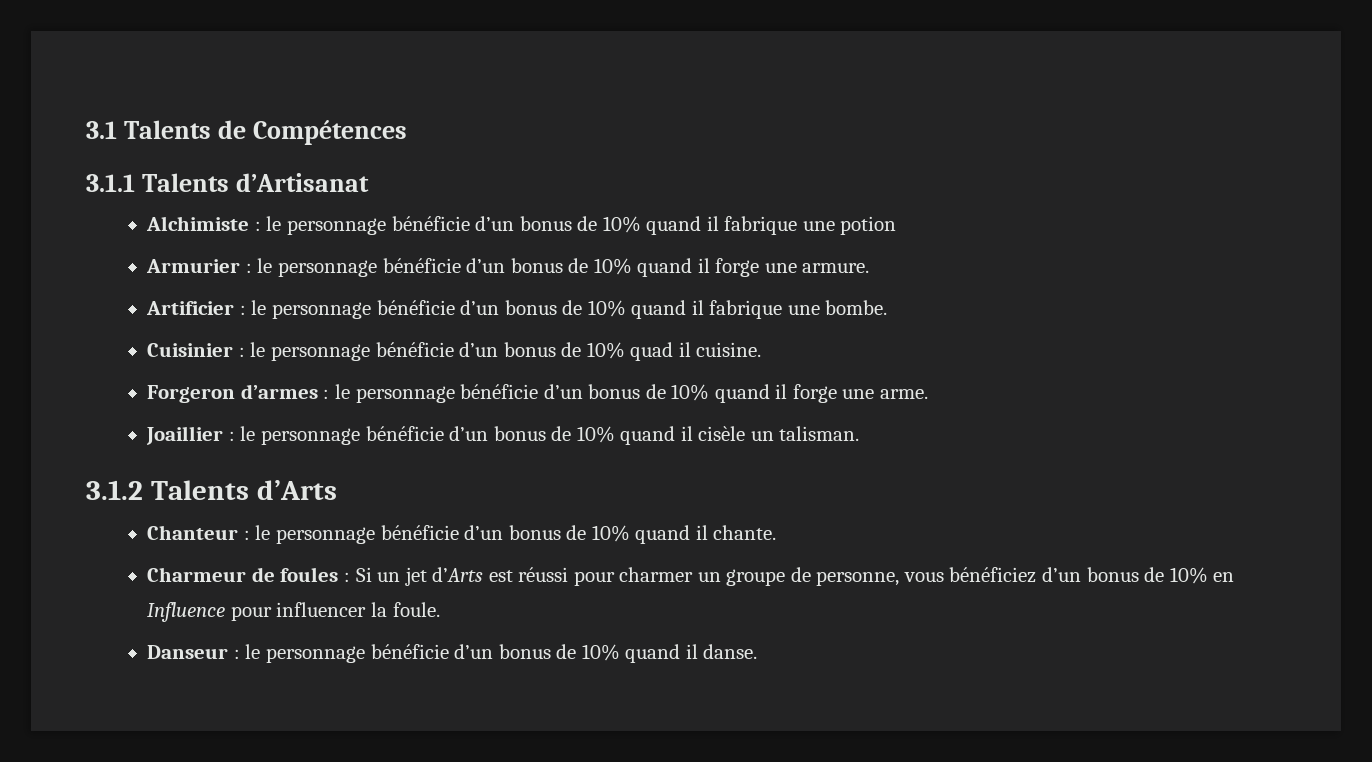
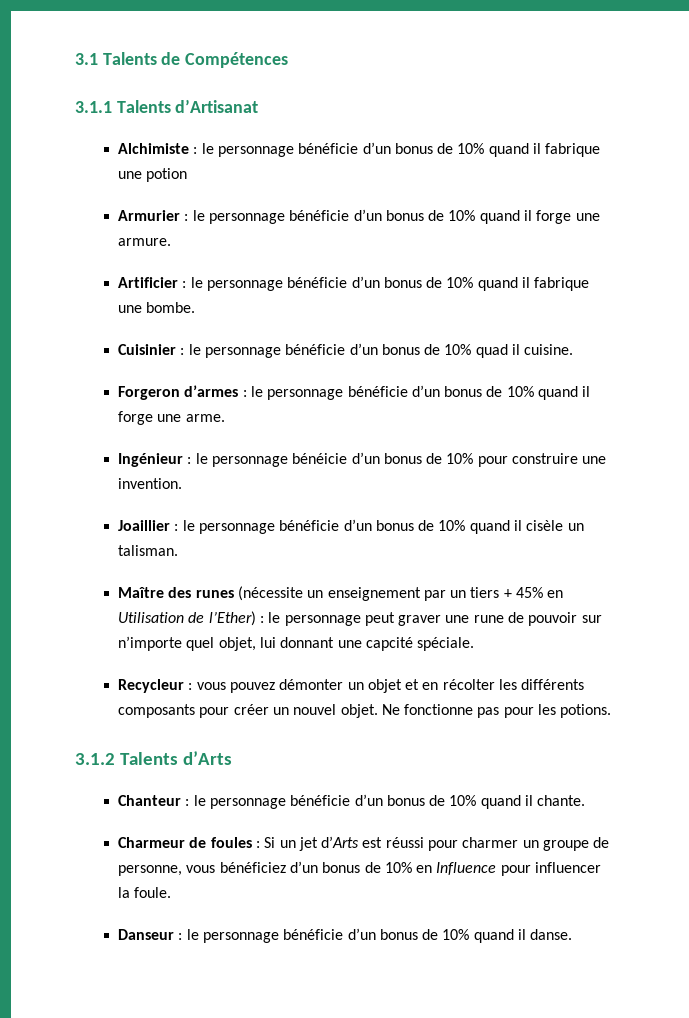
+ Ingénieur : le personnage bénéicie d’un bonus de 10% pour construire une invention.
+ Maître des runes (nécessite un enseignement par un tiers + 45% en Utilisation de l’Ether) : le personnage peut graver une rune de pouvoir sur n’importe quel objet, lui donnant une capcité spéciale.
+ Recycleur : vous pouvez démonter un objet et en récolter les différents composants pour créer un nouvel objet. Ne fonctionne pas pour les potions.

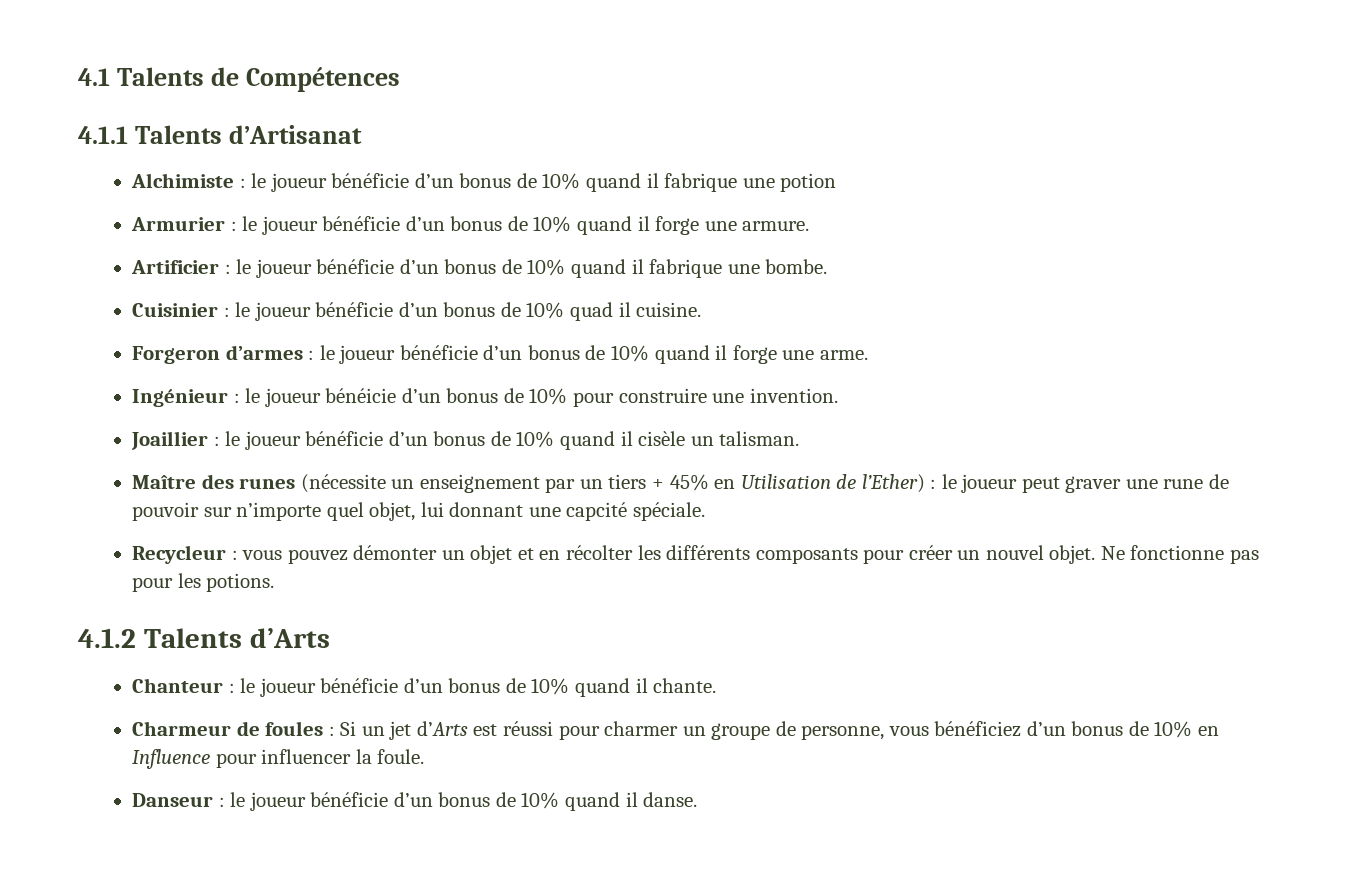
- 3.1 Talents de Compétences
+ 4.1 Talents de Compétences
- 3.1.1 Talents d’Artisanat
+ 4.1.1 Talents d’Artisanat
- Alchimiste : le personnage bénéficie d’un bonus de 10% quand il fabrique une potion
+ Alchimiste : le joueur bénéficie d’un bonus de 10% quand il fabrique une potion
- Armurier : le personnage bénéficie d’un bonus de 10% quand il forge une armure.
+ Armurier : le joueur bénéficie d’un bonus de 10% quand il forge une armure.
- Artificier : le personnage bénéficie d’un bonus de 10% quand il fabrique une bombe.
+ Artificier : le joueur bénéficie d’un bonus de 10% quand il fabrique une bombe.
- Cuisinier : le personnage bénéficie d’un bonus de 10% quad il cuisine.
+ Cuisinier : le joueur bénéficie d’un bonus de 10% quad il cuisine.
- Forgeron d’armes : le personnage bénéficie d’un bonus de 10% quand il forge une arme.
+ Forgeron d’armes : le joueur bénéficie d’un bonus de 10% quand il forge une arme.
- Ingénieur : le personnage bénéicie d’un bonus de 10% pour construire une invention.
+ Ingénieur : le joueur bénéicie d’un bonus de 10% pour construire une invention.
- Joaillier : le personnage bénéficie d’un bonus de 10% quand il cisèle un talisman.
+ Joaillier : le joueur bénéficie d’un bonus de 10% quand il cisèle un talisman.
- Maître des runes (nécessite un enseignement par un tiers + 45% en Utilisation de l’Ether) : le personnage peut graver une rune de pouvoir sur n’importe quel objet, lui donnant une capcité spéciale.
+ Maître des runes (nécessite un enseignement par un tiers + 45% en Utilisation de l’Ether) : le joueur peut graver une rune de pouvoir sur n’importe quel objet, lui donnant une capcité spéciale.
- 3.1.2 Talents d’Arts
+ 4.1.2 Talents d’Arts
- Chanteur : le personnage bénéficie d’un bonus de 10% quand il chante.
+ Chanteur : le joueur bénéficie d’un bonus de 10% quand il chante.
- Danseur : le personnage bénéficie d’un bonus de 10% quand il danse.
+ Danseur : le joueur bénéficie d’un bonus de 10% quand il danse.

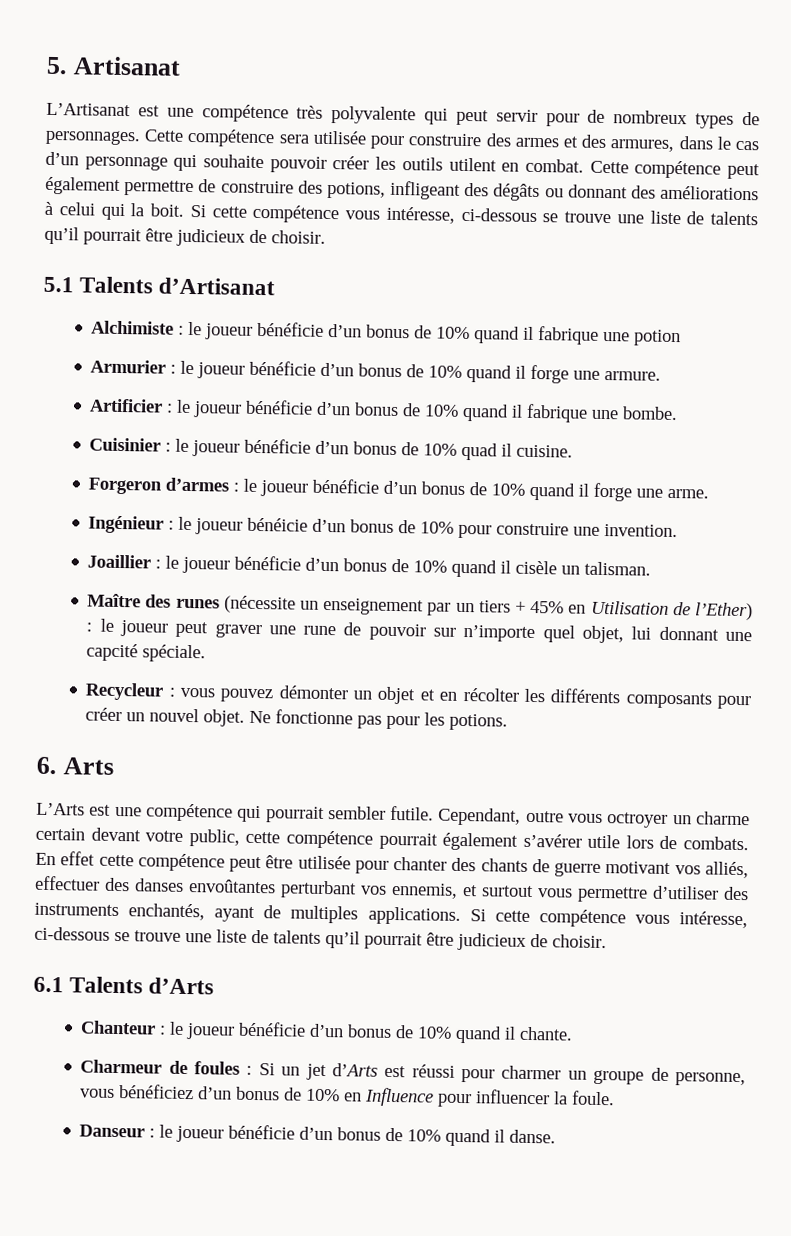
- 4.1 Talents de Compétences
- 4.1.1 Talents d’Artisanat
+ 5. Artisanat
+ L’Artisanat est une compétence très polyvalente qui peut servir pour de nombreux types de personnages. Cette compétence sera utilisée pour construire des armes et des armures, dans le cas d’un personnage qui souhaite pouvoir créer les outils utilent en combat. Cette compétence peut également permettre de construire des potions, infligeant des dégâts ou donnant des améliorations à celui qui la boit. Si cette compétence vous intéresse, ci-dessous se trouve une liste de talents qu’il pourrait être judicieux de choisir.
+ 5.1 Talents d’Artisanat
- 4.1.2 Talents d’Arts
+ 6. Arts
+ L’Arts est une compétence qui pourrait sembler futile. Cependant, outre vous octroyer un charme certain devant votre public, cette compétence pourrait également s’avérer utile lors de combats. En effet cette compétence peut être utilisée pour chanter des chants de guerre motivant vos alliés, effectuer des danses envoûtantes perturbant vos ennemis, et surtout vous permettre d’utiliser des instruments enchantés, ayant de multiples applications. Si cette compétence vous intéresse, ci-dessous se trouve une liste de talents qu’il pourrait être judicieux de choisir.
+ 6.1 Talents d’Arts

